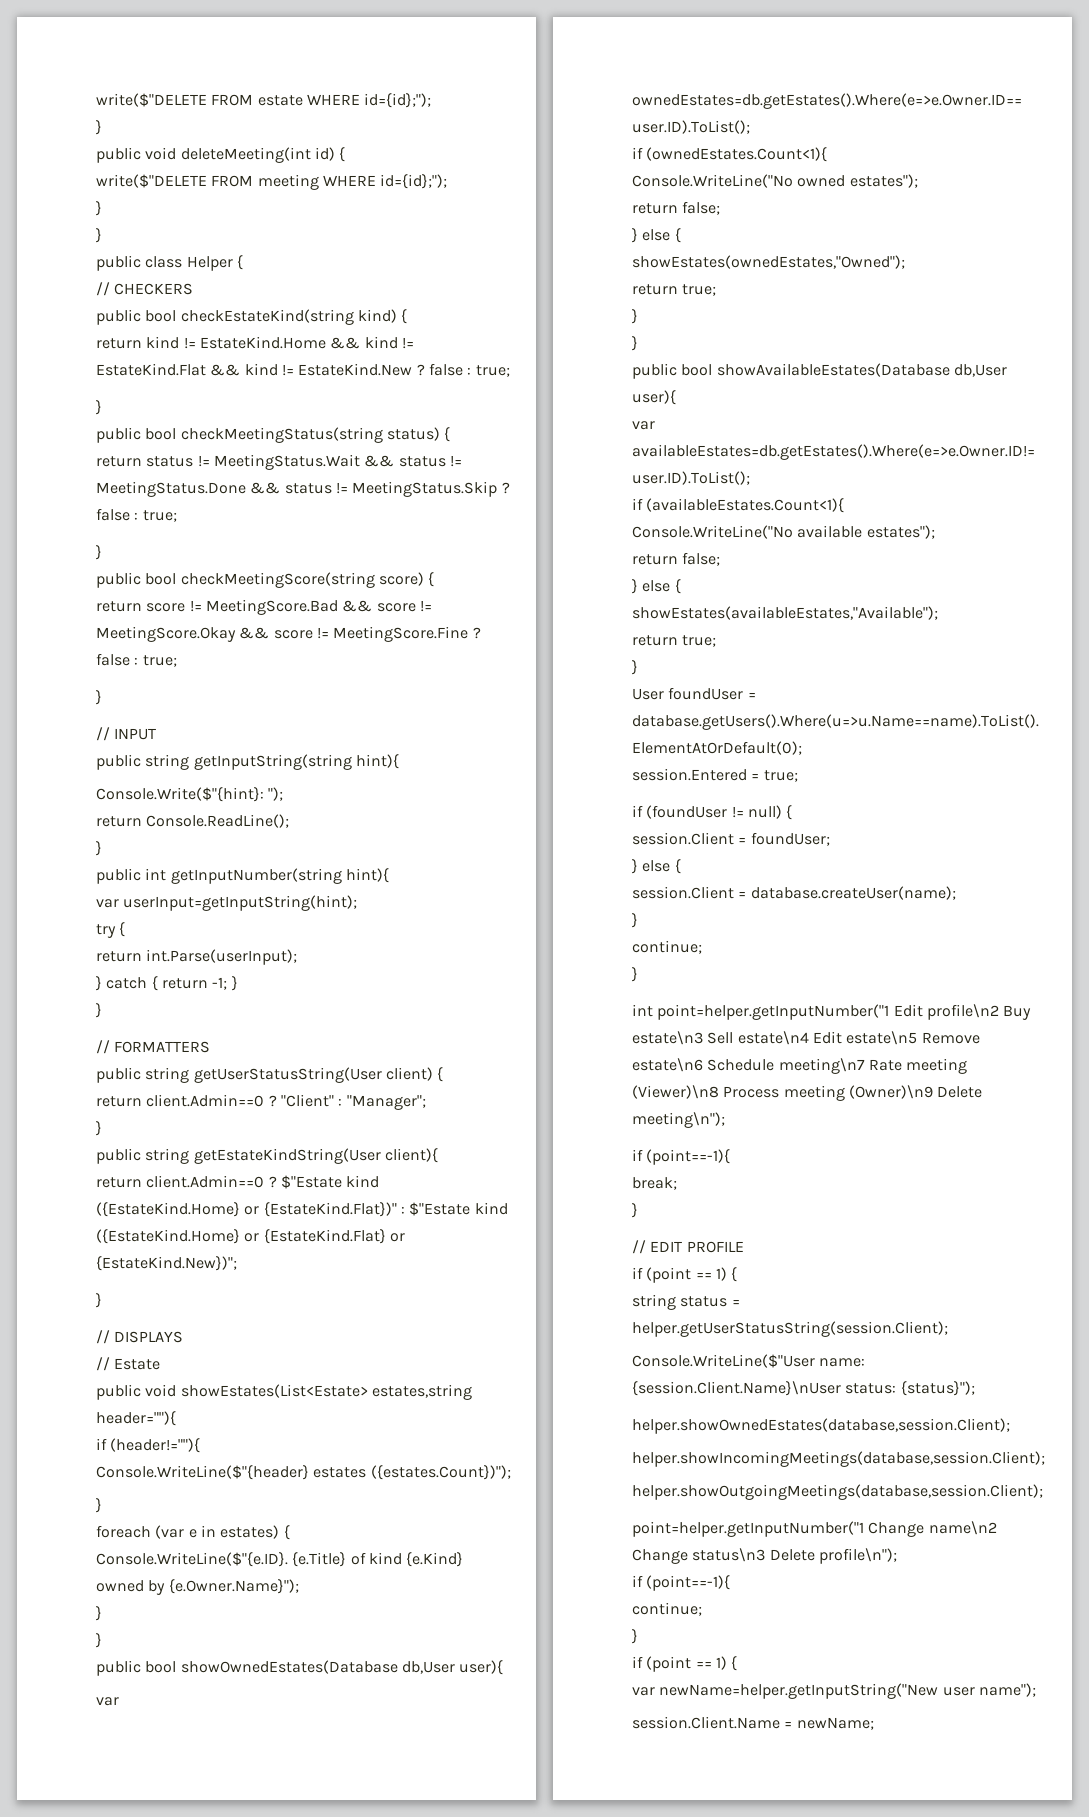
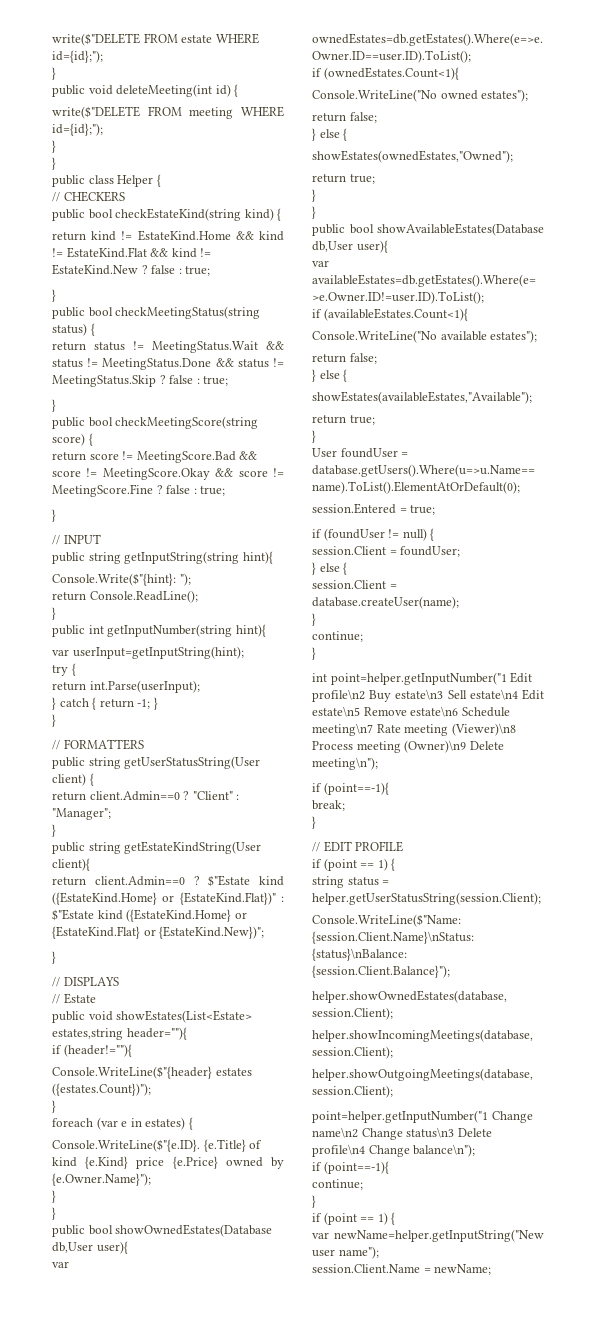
- Console.WriteLine($"{e.ID}. {e.Title} of kind {e.Kind} owned by {e.Owner.Name}");
+ Console.WriteLine($"{e.ID}. {e.Title} of kind {e.Kind} price {e.Price} owned by {e.Owner.Name}");
- Console.WriteLine($"User name: {session.Client.Name}\nUser status: {status}");
+ Console.WriteLine($"Name: {session.Client.Name}\nStatus: {status}\nBalance: {session.Client.Balance}");
- point=helper.getInputNumber("1 Change name\n2 Change status\n3 Delete profile\n");
+ point=helper.getInputNumber("1 Change name\n2 Change status\n3 Delete profile\n4 Change balance\n");

